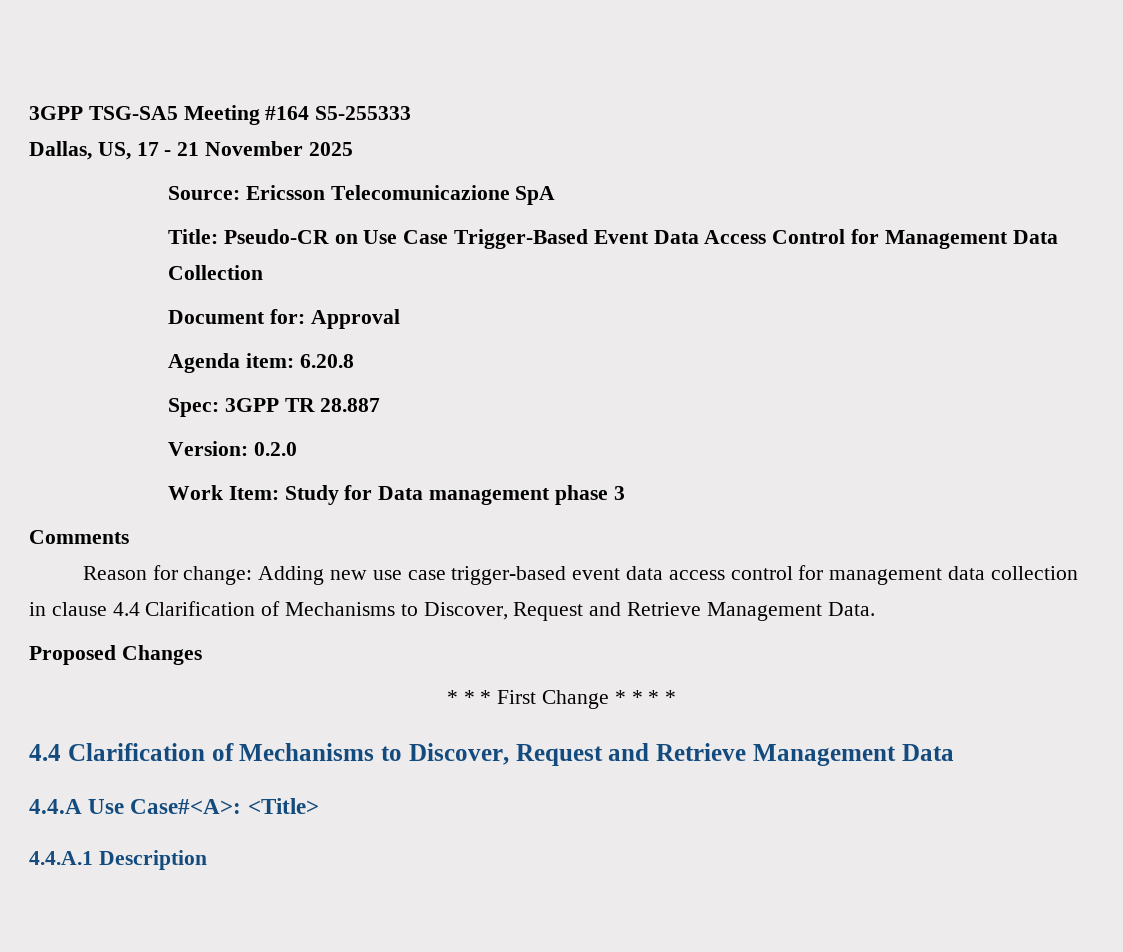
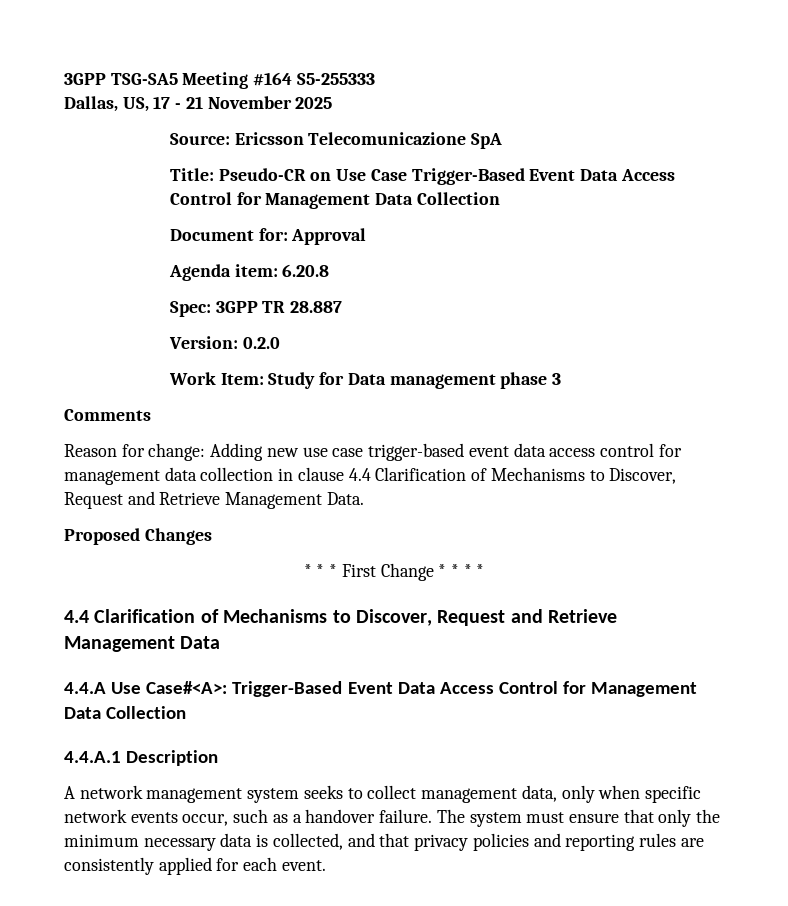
- 4.4.A Use Case#<A>: <Title>
+ 4.4.A Use Case#<A>: Trigger-Based Event Data Access Control for Management Data Collection
  4.4.A.1 Description
+ A network management system seeks to collect management data, only when specific network events occur, such as a handover failure. The system must ensure that only the minimum necessary data is collected, and that privacy policies and reporting rules are consistently applied for each event.

